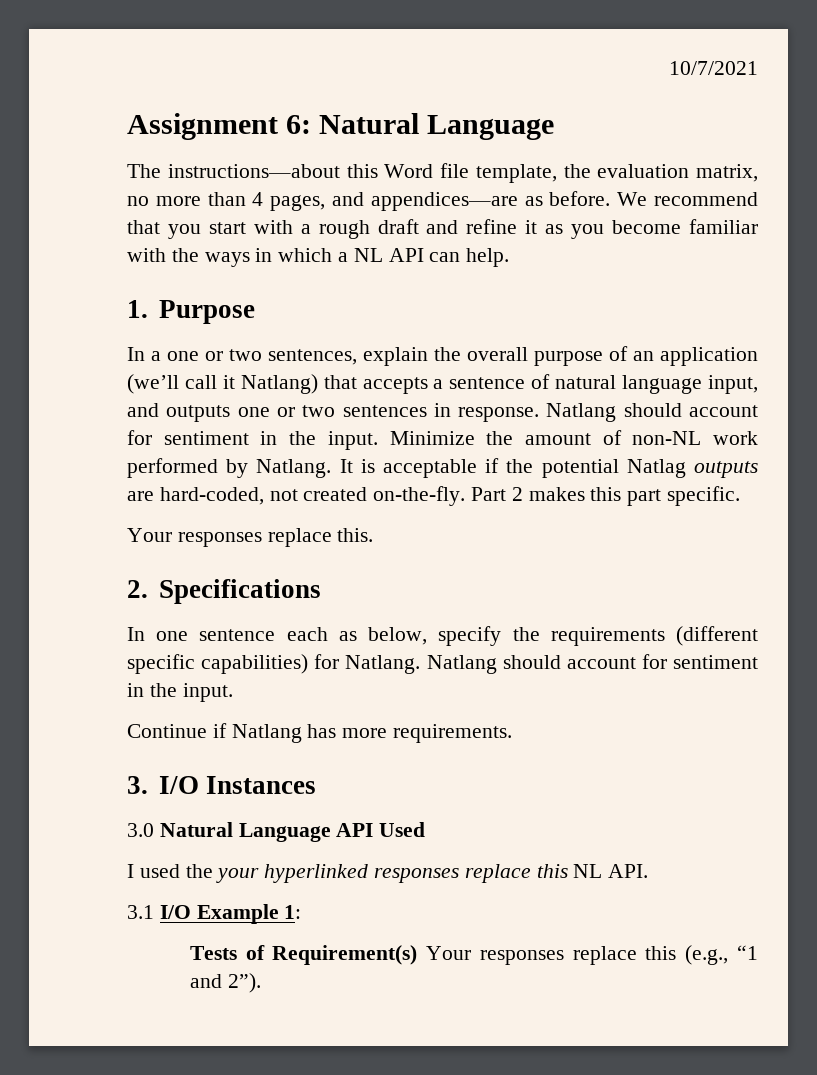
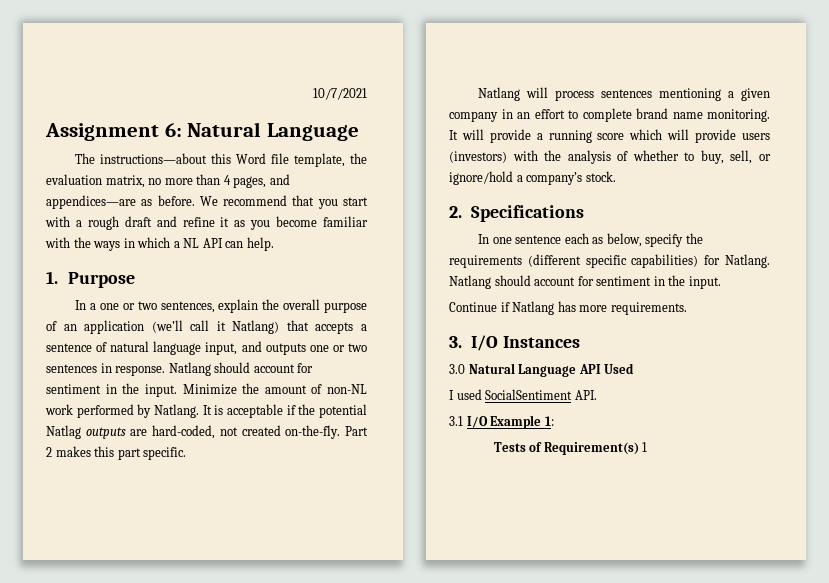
- Your responses replace this.
+ Natlang will process sentences mentioning a given company in an effort to complete brand name monitoring. It will provide a running score which will provide users (investors) with the analysis of whether to buy, sell, or ignore/hold a company’s stock.
- I used the your hyperlinked responses replace this NL API.
+ I used SocialSentiment API.
- Tests of Requirement(s) Your responses replace this (e.g., “1 and 2”).
+ Tests of Requirement(s) 1

